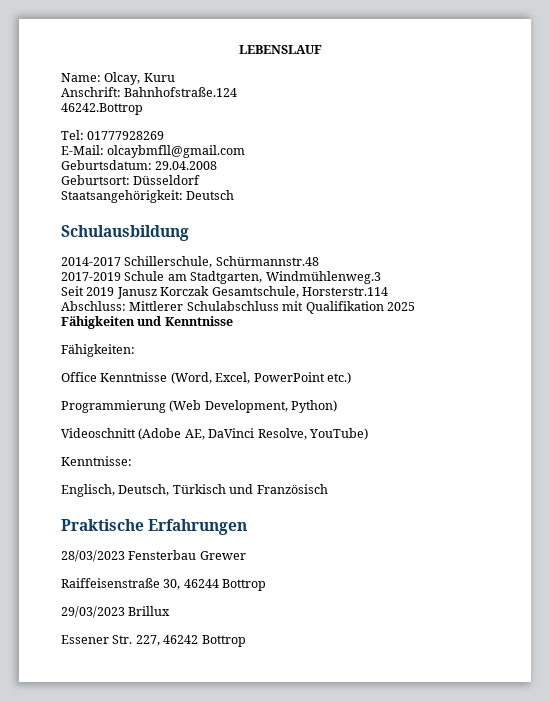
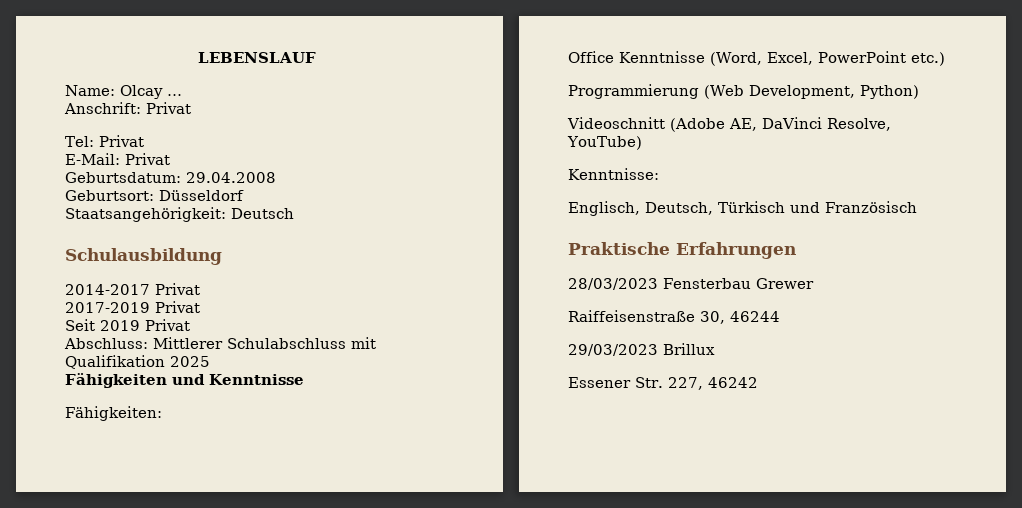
- Name: Olcay, Kuru
+ Name: Olcay …
- Anschrift: Bahnhofstraße.124
- 46242.Bottrop
+ Anschrift: Privat
- Tel: 01777928269
+ Tel: Privat
- E-Mail: olcaybmfll@gmail.com
+ E-Mail: Privat
- 2014-2017 Schillerschule, Schürmannstr.48
+ 2014-2017 Privat
- 2017-2019 Schule am Stadtgarten, Windmühlenweg.3
- Seit 2019 Janusz Korczak Gesamtschule, Horsterstr.114
+ 2017-2019 Privat
+ Seit 2019 Privat
- Raiffeisenstraße 30, 46244 Bottrop
+ Raiffeisenstraße 30, 46244
- Essener Str. 227, 46242 Bottrop
+ Essener Str. 227, 46242

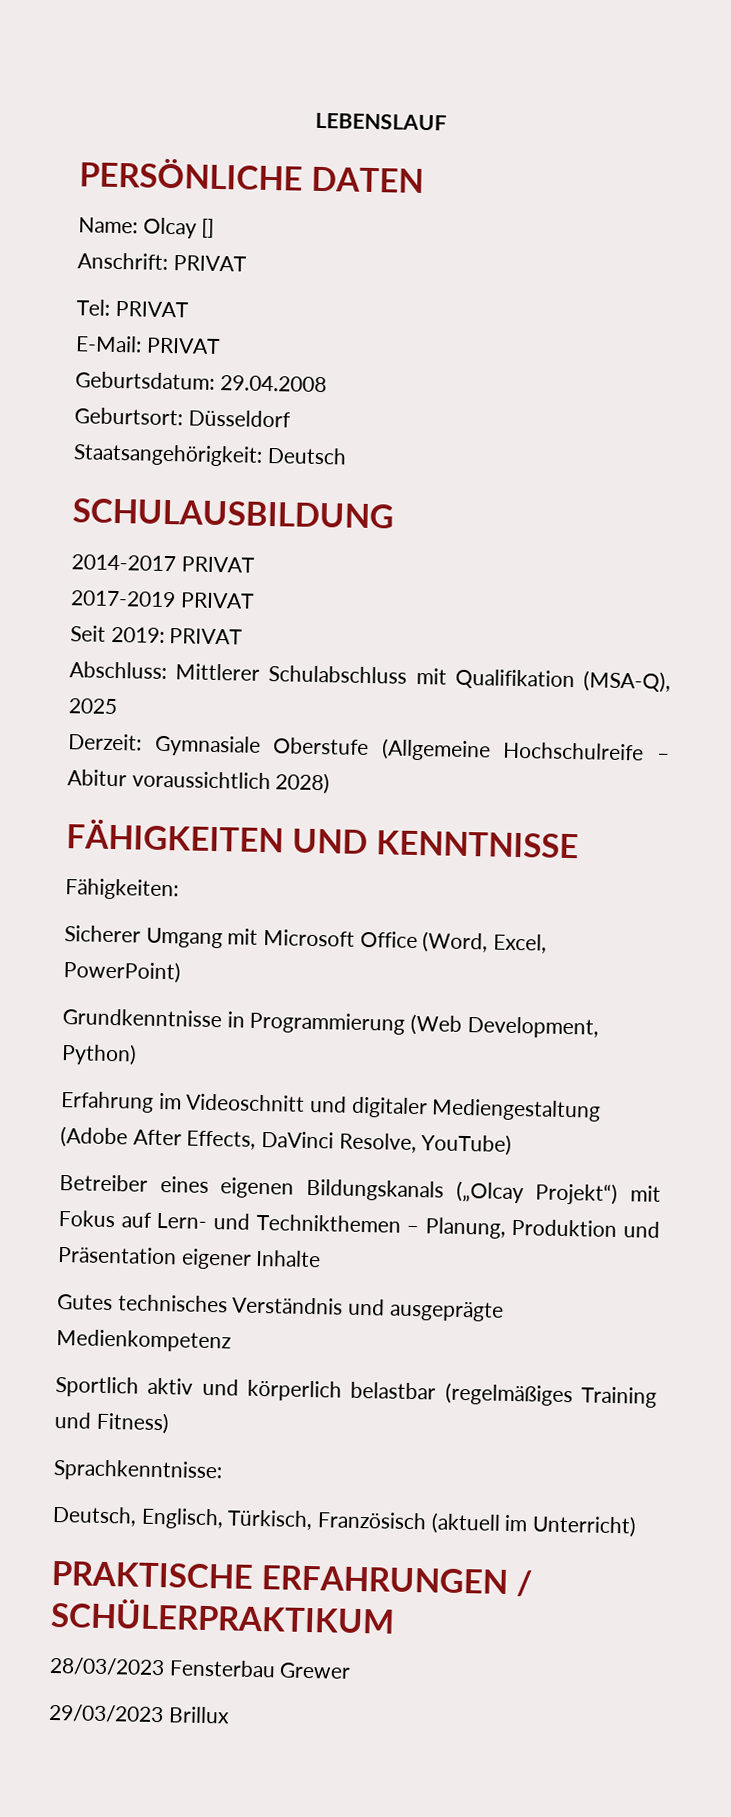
+ PERSÖNLICHE DATEN
- Name: Olcay …
+ Name: Olcay []
- Anschrift: Privat
+ Anschrift: PRIVAT
- Tel: Privat
+ Tel: PRIVAT
- E-Mail: Privat
+ E-Mail: PRIVAT
- Schulausbildung
+ SCHULAUSBILDUNG
- 2014-2017 Privat
+ 2014-2017 PRIVAT
- 2017-2019 Privat
+ 2017-2019 PRIVAT
- Seit 2019 Privat
+ Seit 2019: PRIVAT
- Abschluss: Mittlerer Schulabschluss mit Qualifikation 2025
+ Abschluss: Mittlerer Schulabschluss mit Qualifikation (MSA-Q), 2025
- Fähigkeiten und Kenntnisse
+ Derzeit: Gymnasiale Oberstufe (Allgemeine Hochschulreife – Abitur voraussichtlich 2028)
+ FÄHIGKEITEN UND KENNTNISSE
  Fähigkeiten:
- Office Kenntnisse (Word, Excel, PowerPoint etc.)
- Programmierung (Web Development, Python)
- Videoschnitt (Adobe AE, DaVinci Resolve, YouTube)
- Kenntnisse:
- Englisch, Deutsch, Türkisch und Französisch
- Praktische Erfahrungen
+ Sicherer Umgang mit Microsoft Office (Word, Excel, PowerPoint)
+ Grundkenntnisse in Programmierung (Web Development, Python)
+ Erfahrung im Videoschnitt und digitaler Mediengestaltung (Adobe After Effects, DaVinci Resolve, YouTube)
+ Betreiber eines eigenen Bildungskanals („Olcay Projekt“) mit Fokus auf Lern- und Technikthemen – Planung, Produktion und Präsentation eigener Inhalte
+ Gutes technisches Verständnis und ausgeprägte Medienkompetenz
+ Sportlich aktiv und körperlich belastbar (regelmäßiges Training und Fitness)
+ Sprachkenntnisse:
+ Deutsch, Englisch, Türkisch, Französisch (aktuell im Unterricht)
+ PRAKTISCHE ERFAHRUNGEN / SCHÜLERPRAKTIKUM
- Raiffeisenstraße 30, 46244
- Essener Str. 227, 46242

